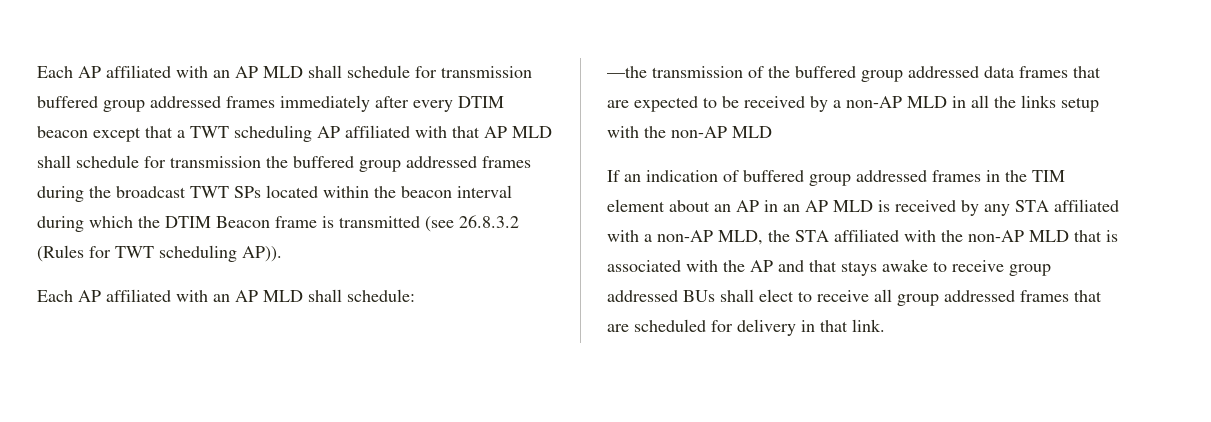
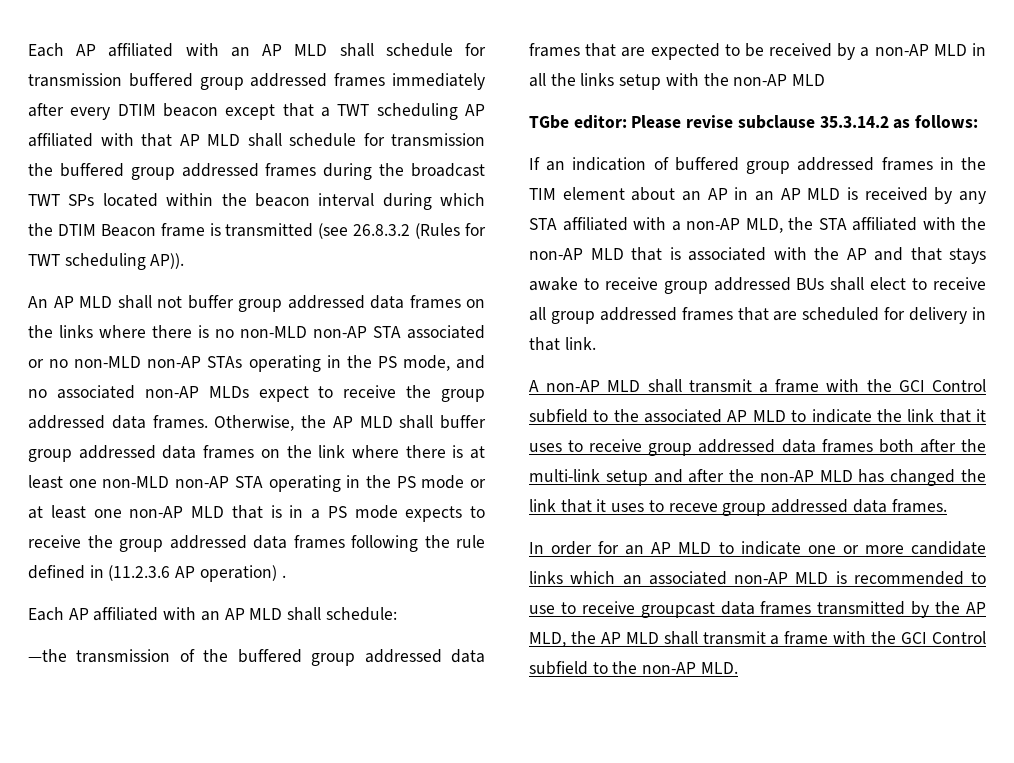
+ An AP MLD shall not buffer group addressed data frames on the links where there is no non-MLD non-AP STA associated or no non-MLD non-AP STAs operating in the PS mode, and no associated non-AP MLDs expect to receive the group addressed data frames. Otherwise, the AP MLD shall buffer group addressed data frames on the link where there is at least one non-MLD non-AP STA operating in the PS mode or at least one non-AP MLD that is in a PS mode expects to receive the group addressed data frames following the rule defined in (11.2.3.6 AP operation) .
+ TGbe editor: Please revise subclause 35.3.14.2 as follows:
+ A non-AP MLD shall transmit a frame with the GCI Control subfield to the associated AP MLD to indicate the link that it uses to receive group addressed data frames both after the multi-link setup and after the non-AP MLD has changed the link that it uses to receve group addressed data frames.
+ In order for an AP MLD to indicate one or more candidate links which an associated non-AP MLD is recommended to use to receive groupcast data frames transmitted by the AP MLD, the AP MLD shall transmit a frame with the GCI Control subfield to the non-AP MLD.

